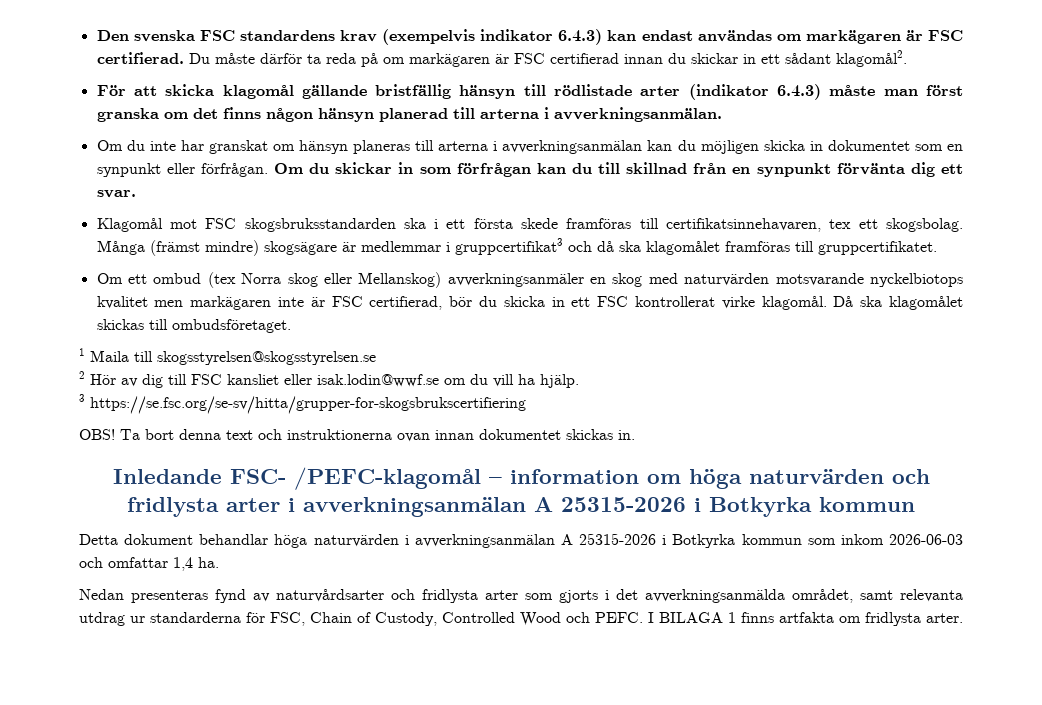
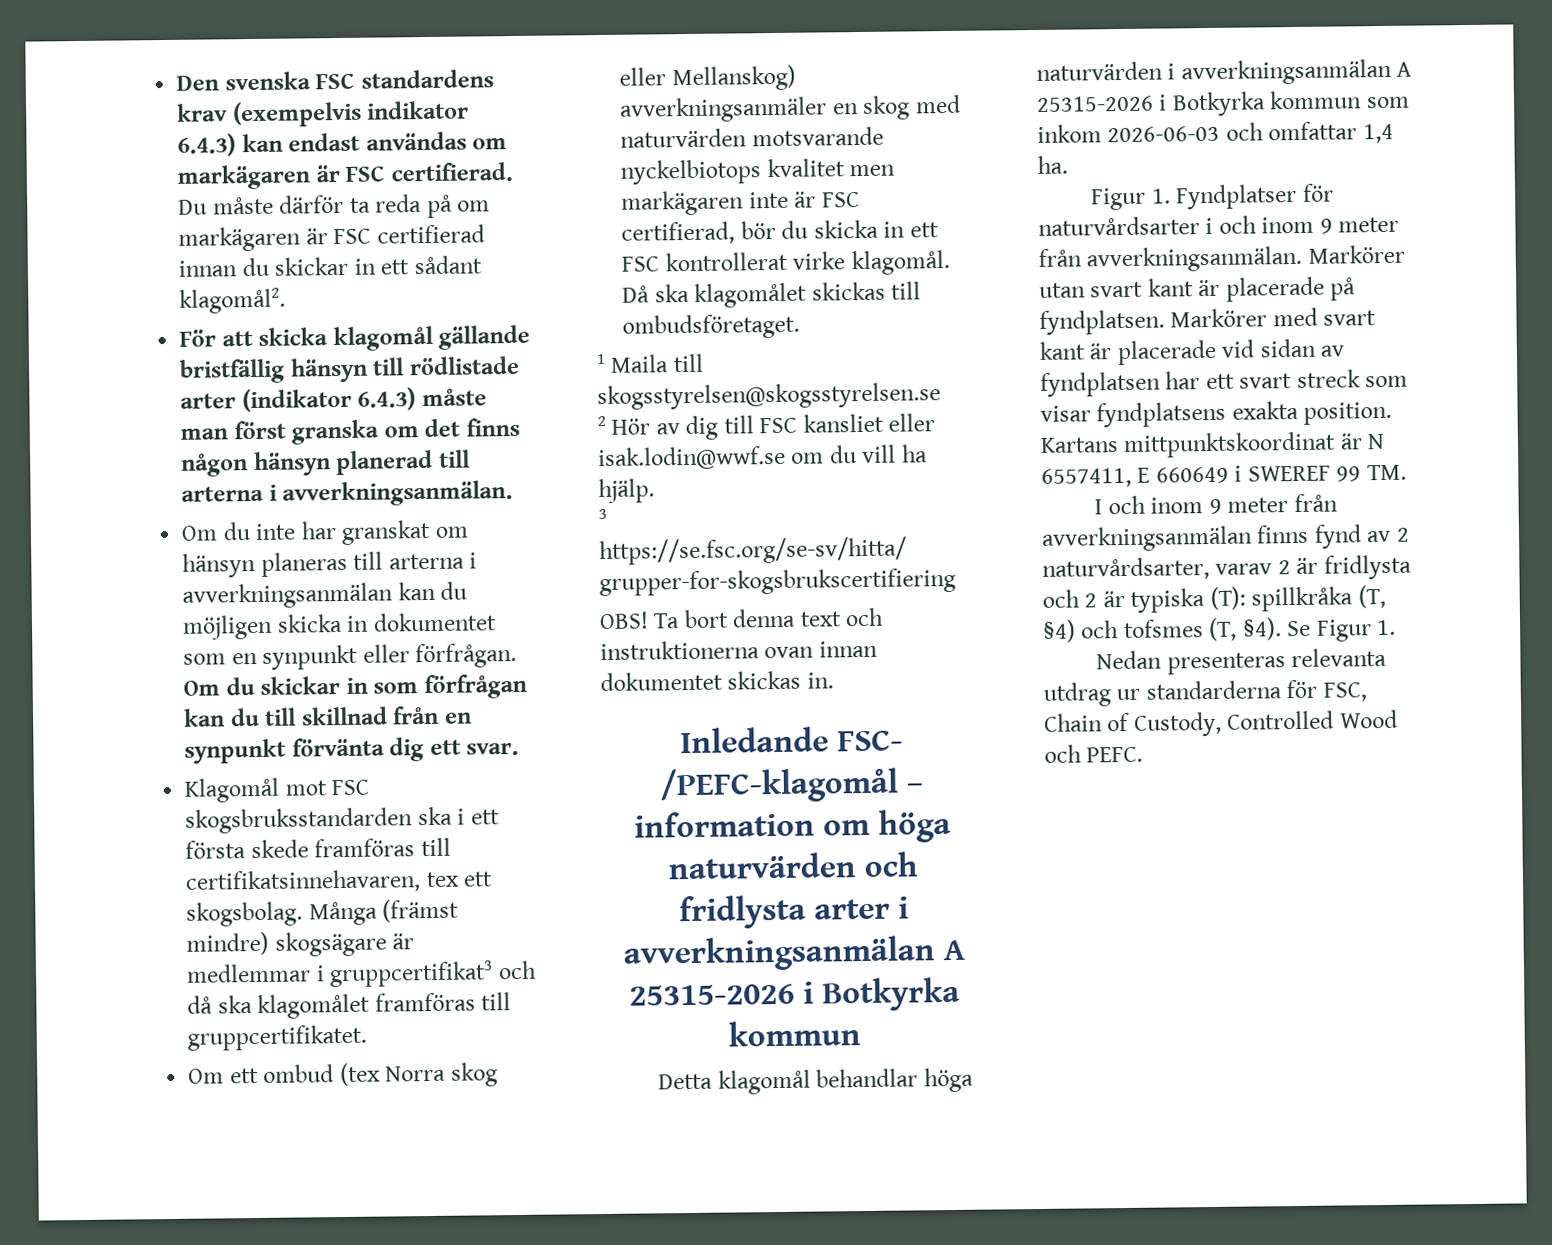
- Detta dokument behandlar höga naturvärden i avverkningsanmälan A 25315-2026 i Botkyrka kommun som inkom 2026-06-03 och omfattar 1,4 ha.
+ Detta klagomål behandlar höga naturvärden i avverkningsanmälan A 25315-2026 i Botkyrka kommun som inkom 2026-06-03 och omfattar 1,4 ha.
- Nedan presenteras fynd av naturvårdsarter och fridlysta arter som gjorts i det avverkningsanmälda området, samt relevanta utdrag ur standarderna för FSC, Chain of Custody, Controlled Wood och PEFC. I BILAGA 1 finns artfakta om fridlysta arter.
+ Figur 1. Fyndplatser för naturvårdsarter i och inom 9 meter från avverkningsanmälan. Markörer utan svart kant är placerade på fyndplatsen. Markörer med svart kant är placerade vid sidan av fyndplatsen har ett svart streck som visar fyndplatsens exakta position. Kartans mittpunktskoordinat är N 6557411, E 660649 i SWEREF 99 TM.
+ I och inom 9 meter från avverkningsanmälan finns fynd av 2 naturvårdsarter, varav 2 är fridlysta och 2 är typiska (T): spillkråka (T, §4) och tofsmes (T, §4). Se Figur 1.
+ Nedan presenteras relevanta utdrag ur standarderna för FSC, Chain of Custody, Controlled Wood och PEFC.

